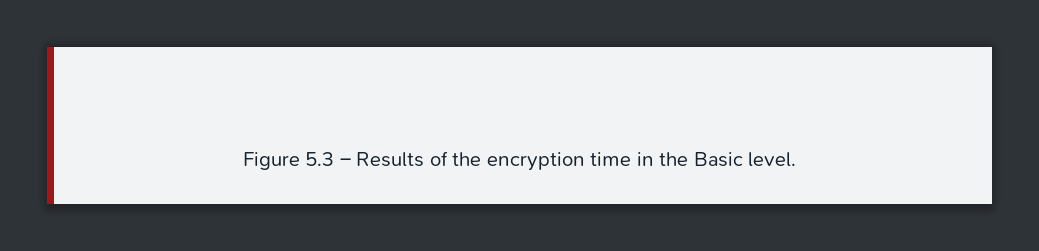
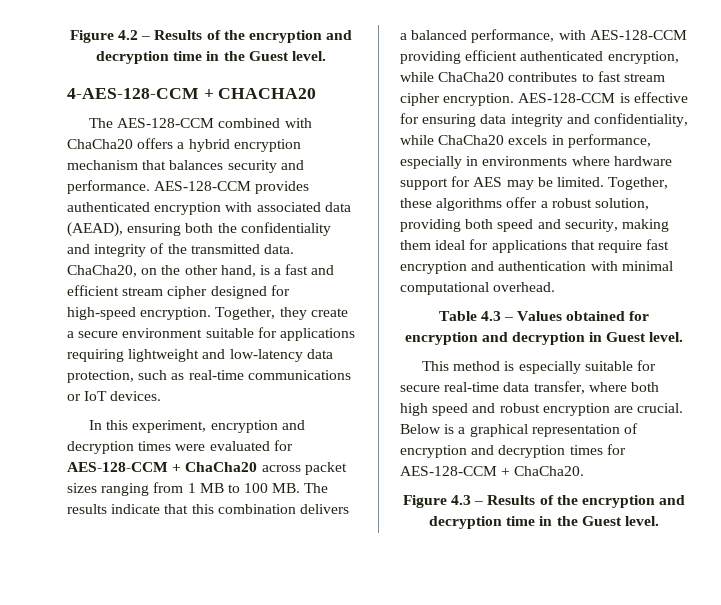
- Figure 5.3 – Results of the encryption time in the Basic level.
+ Figure 4.2 – Results of the encryption and decryption time in the Guest level.
+ 4-AES-128-CCM + CHACHA20
+ The AES-128-CCM combined with ChaCha20 offers a hybrid encryption mechanism that balances security and performance. AES-128-CCM provides authenticated encryption with associated data (AEAD), ensuring both the confidentiality and integrity of the transmitted data. ChaCha20, on the other hand, is a fast and efficient stream cipher designed for high-speed encryption. Together, they create a secure environment suitable for applications requiring lightweight and low-latency data protection, such as real-time communications or IoT devices.
+ In this experiment, encryption and decryption times were evaluated for AES-128-CCM + ChaCha20 across packet sizes ranging from 1 MB to 100 MB. The results indicate that this combination delivers a balanced performance, with AES-128-CCM providing efficient authenticated encryption, while ChaCha20 contributes to fast stream cipher encryption. AES-128-CCM is effective for ensuring data integrity and confidentiality, while ChaCha20 excels in performance, especially in environments where hardware support for AES may be limited. Together, these algorithms offer a robust solution, providing both speed and security, making them ideal for applications that require fast encryption and authentication with minimal computational overhead.
+ Table 4.3 – Values obtained for encryption and decryption in Guest level.
+ This method is especially suitable for secure real-time data transfer, where both high speed and robust encryption are crucial. Below is a graphical representation of encryption and decryption times for AES-128-CCM + ChaCha20.
+ Figure 4.3 – Results of the encryption and decryption time in the Guest level.

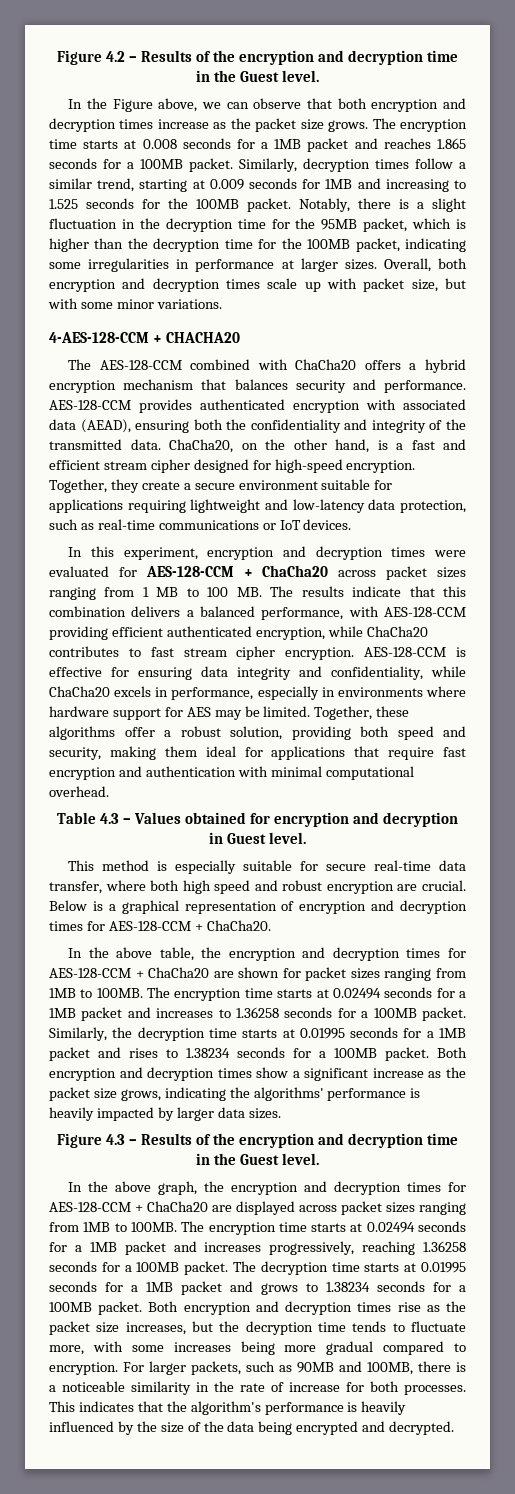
+ In the Figure above, we can observe that both encryption and decryption times increase as the packet size grows. The encryption time starts at 0.008 seconds for a 1MB packet and reaches 1.865 seconds for a 100MB packet. Similarly, decryption times follow a similar trend, starting at 0.009 seconds for 1MB and increasing to 1.525 seconds for the 100MB packet. Notably, there is a slight fluctuation in the decryption time for the 95MB packet, which is higher than the decryption time for the 100MB packet, indicating some irregularities in performance at larger sizes. Overall, both encryption and decryption times scale up with packet size, but with some minor variations.
+ In the above table, the encryption and decryption times for AES-128-CCM + ChaCha20 are shown for packet sizes ranging from 1MB to 100MB. The encryption time starts at 0.02494 seconds for a 1MB packet and increases to 1.36258 seconds for a 100MB packet. Similarly, the decryption time starts at 0.01995 seconds for a 1MB packet and rises to 1.38234 seconds for a 100MB packet. Both encryption and decryption times show a significant increase as the packet size grows, indicating the algorithms' performance is heavily impacted by larger data sizes.
+ In the above graph, the encryption and decryption times for AES-128-CCM + ChaCha20 are displayed across packet sizes ranging from 1MB to 100MB. The encryption time starts at 0.02494 seconds for a 1MB packet and increases progressively, reaching 1.36258 seconds for a 100MB packet. The decryption time starts at 0.01995 seconds for a 1MB packet and grows to 1.38234 seconds for a 100MB packet. Both encryption and decryption times rise as the packet size increases, but the decryption time tends to fluctuate more, with some increases being more gradual compared to encryption. For larger packets, such as 90MB and 100MB, there is a noticeable similarity in the rate of increase for both processes. This indicates that the algorithm's performance is heavily influenced by the size of the data being encrypted and decrypted.

